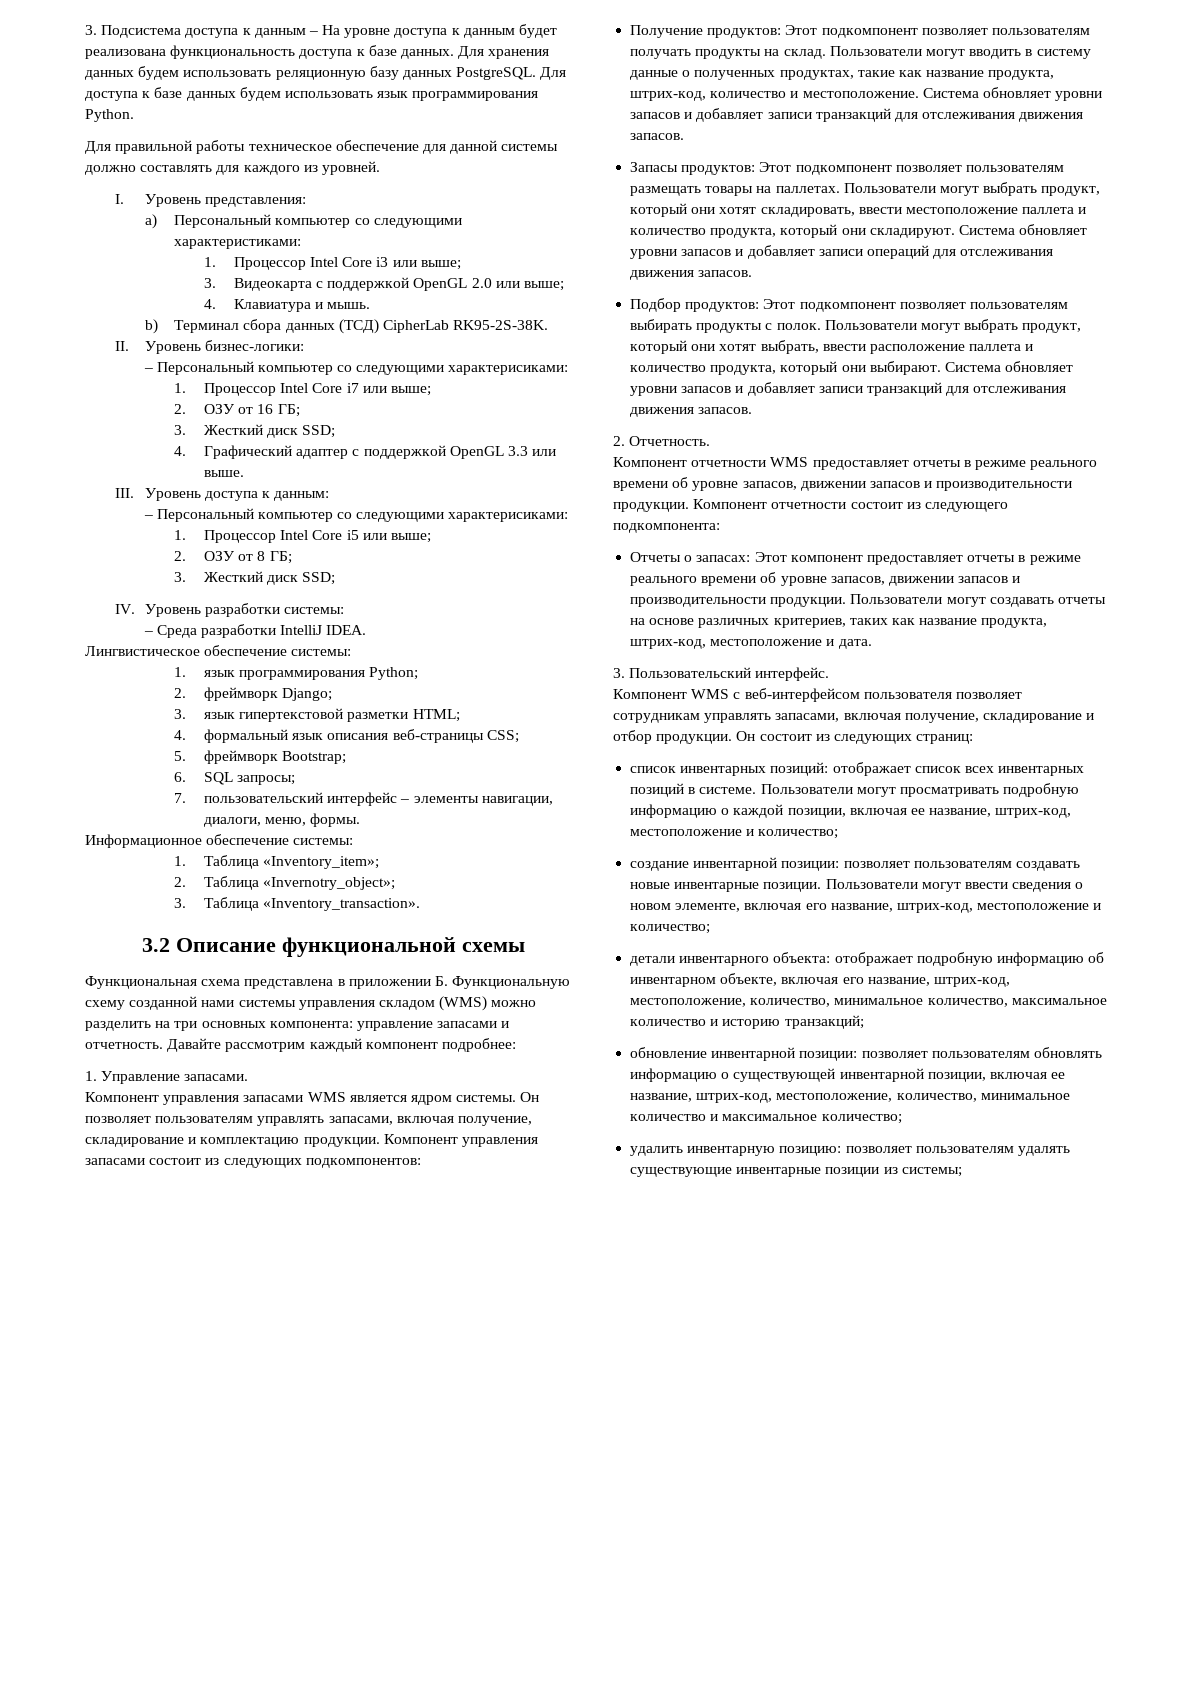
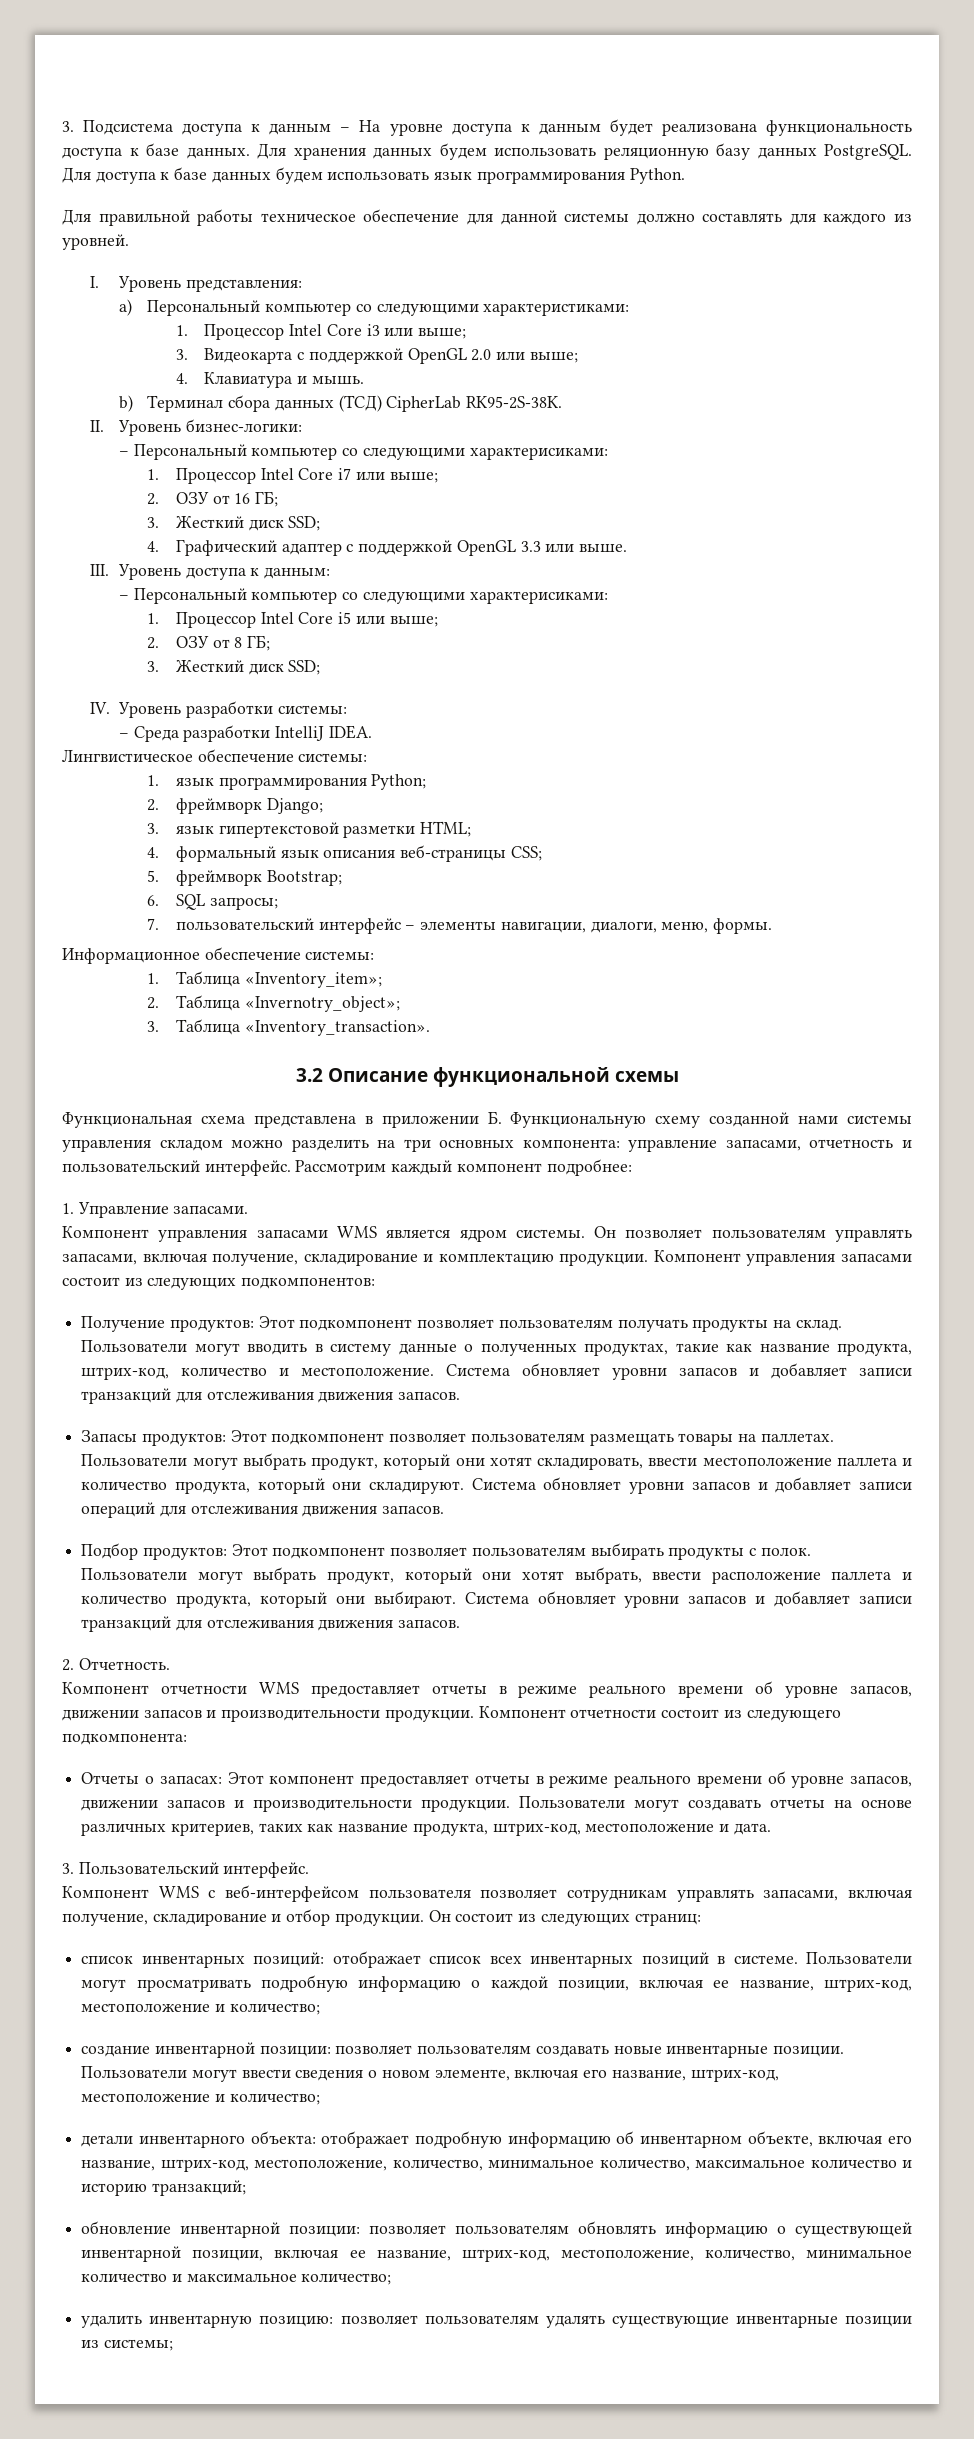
- Функциональная схема представлена в приложении Б. Функциональную схему созданной нами системы управления складом (WMS) можно разделить на три основных компонента: управление запасами и отчетность. Давайте рассмотрим каждый компонент подробнее:
+ Функциональная схема представлена в приложении Б. Функциональную схему созданной нами системы управления складом можно разделить на три основных компонента: управление запасами, отчетность и пользовательский интерфейс. Рассмотрим каждый компонент подробнее:

